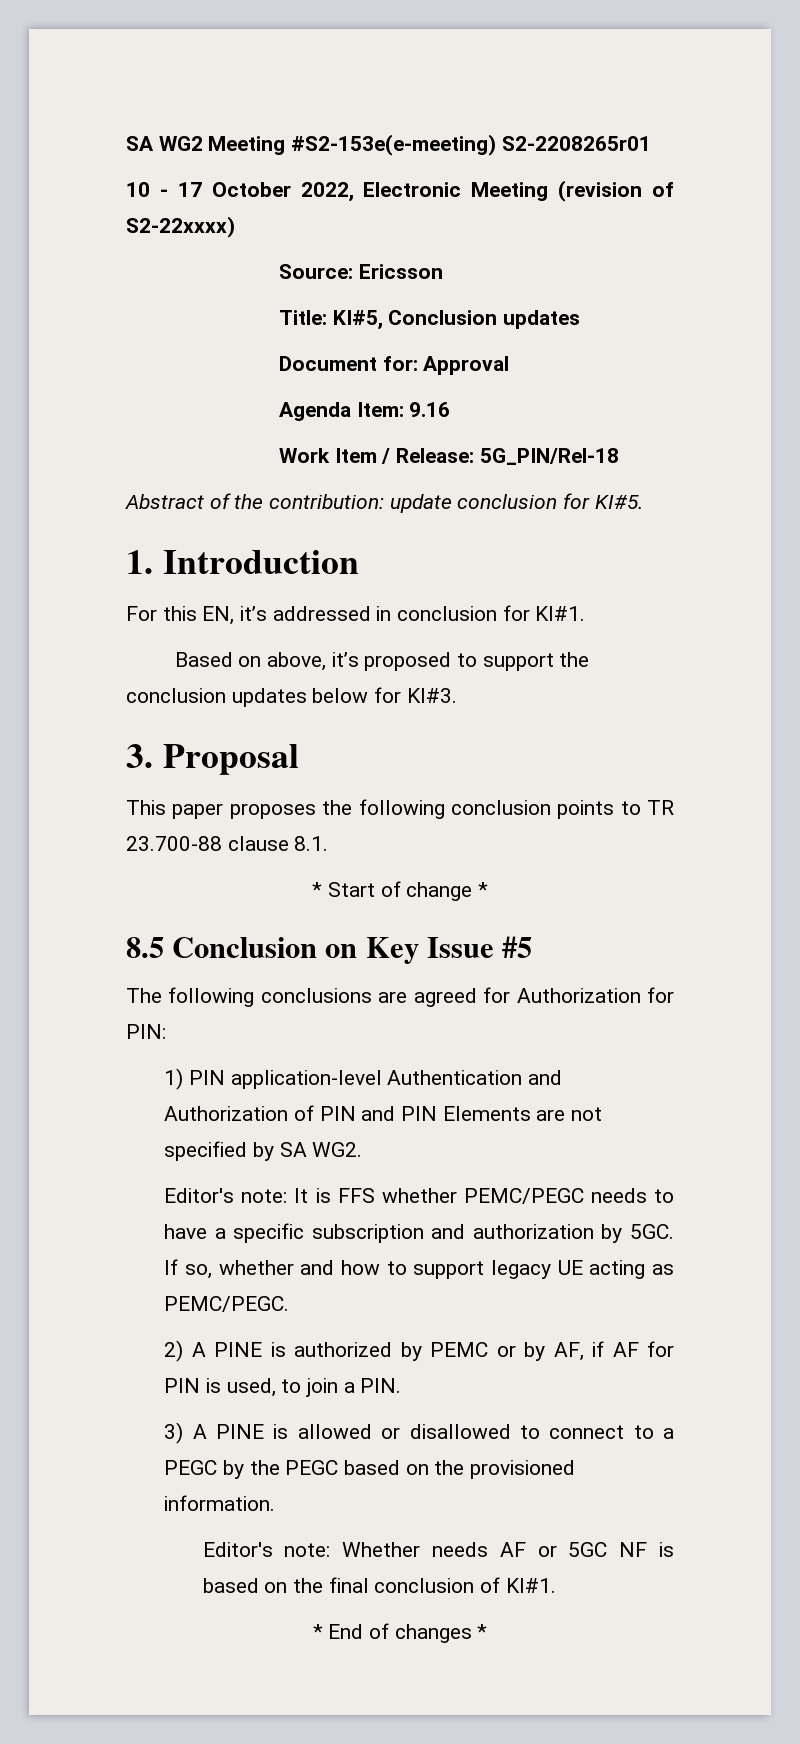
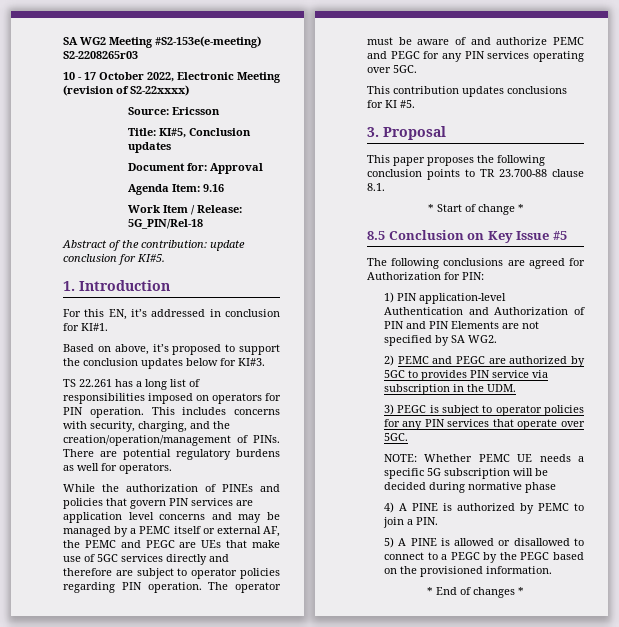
- SA WG2 Meeting #S2-153e(e-meeting) S2-2208265r01
+ SA WG2 Meeting #S2-153e(e-meeting) S2-2208265r03
+ TS 22.261 has a long list of responsibilities imposed on operators for PIN operation. This includes concerns with security, charging, and the creation/operation/management of PINs. There are potential regulatory burdens as well for operators.
+ While the authorization of PINEs and policies that govern PIN services are application level concerns and may be managed by a PEMC itself or external AF, the PEMC and PEGC are UEs that make use of 5GC services directly and therefore are subject to operator policies regarding PIN operation. The operator must be aware of and authorize PEMC and PEGC for any PIN services operating over 5GC.
+ This contribution updates conclusions for KI #5.
- Editor's note: It is FFS whether PEMC/PEGC needs to have a specific subscription and authorization by 5GC. If so, whether and how to support legacy UE acting as PEMC/PEGC.
- 2) A PINE is authorized by PEMC or by AF, if AF for PIN is used, to join a PIN.
+ 2) PEMC and PEGC are authorized by 5GC to provides PIN service via subscription in the UDM.
+ 3) PEGC is subject to operator policies for any PIN services that operate over 5GC.
+ NOTE: Whether PEMC UE needs a specific 5G subscription will be decided during normative phase
+ 4) A PINE is authorized by PEMC to join a PIN.
- 3) A PINE is allowed or disallowed to connect to a PEGC by the PEGC based on the provisioned information.
+ 5) A PINE is allowed or disallowed to connect to a PEGC by the PEGC based on the provisioned information.
- Editor's note: Whether needs AF or 5GC NF is based on the final conclusion of KI#1.

